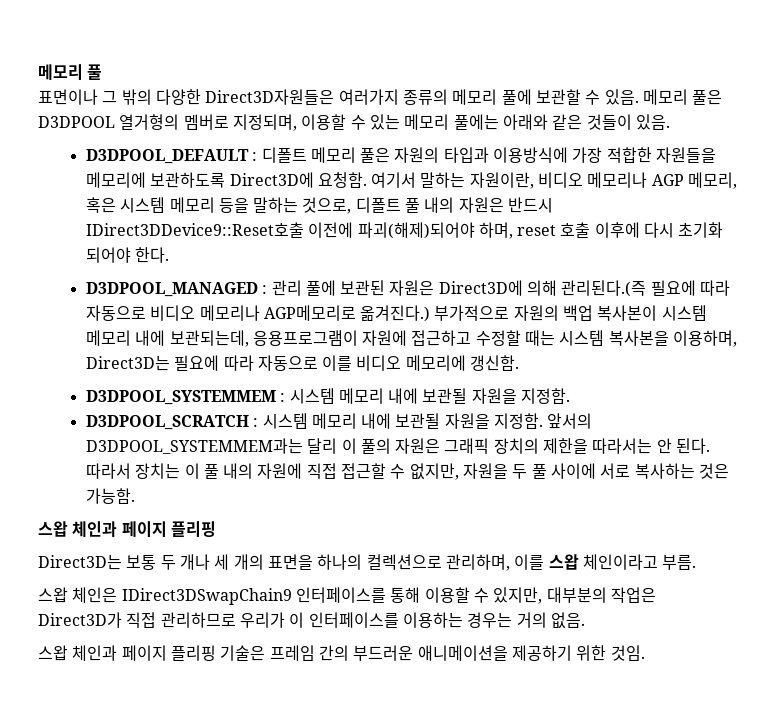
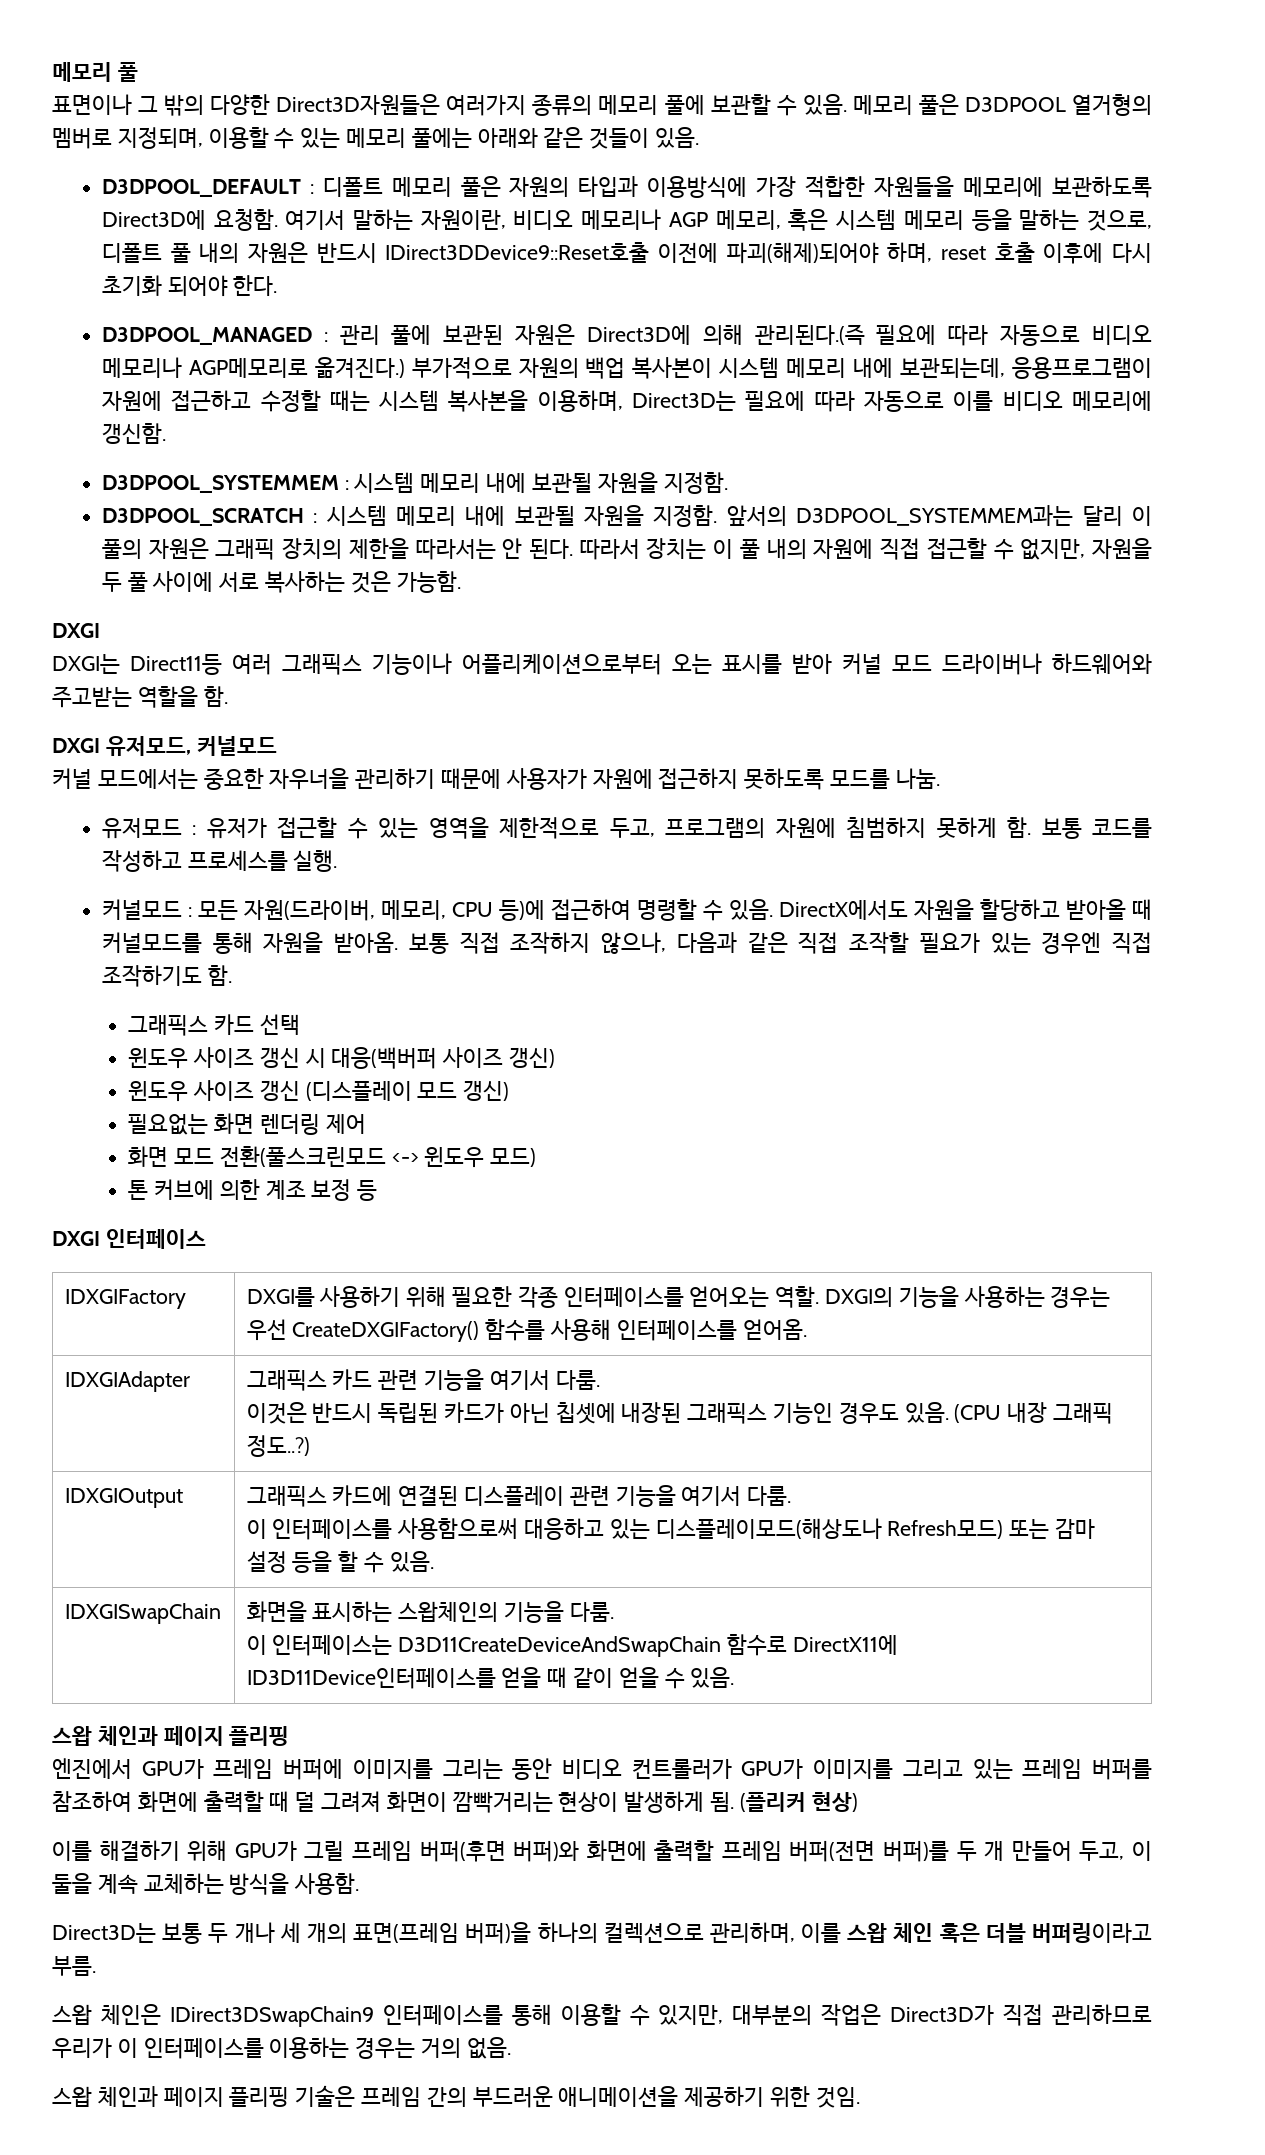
  따라서 장치는 이 풀 내의 자원에 직접 접근할 수 없지만, 자원을 두 풀 사이에 서로 복사하는 것은 가능함.
+ DXGI
+ DXGI는 Direct11등 여러 그래픽스 기능이나 어플리케이션으로부터 오는 표시를 받아 커널 모드 드라이버나 하드웨어와 주고받는 역할을 함.
+ DXGI 유저모드, 커널모드
+ 커널 모드에서는 중요한 자우너을 관리하기 때문에 사용자가 자원에 접근하지 못하도록 모드를 나눔.
+ 유저모드 : 유저가 접근할 수 있는 영역을 제한적으로 두고, 프로그램의 자원에 침범하지 못하게 함. 보통 코드를 작성하고 프로세스를 실행.
+ 커널모드 : 모든 자원(드라이버, 메모리, CPU 등)에 접근하여 명령할 수 있음. DirectX에서도 자원을 할당하고 받아올 때 커널모드를 통해 자원을 받아옴. 보통 직접 조작하지 않으나, 다음과 같은 직접 조작할 필요가 있는 경우엔 직접 조작하기도 함.
+ 그래픽스 카드 선택
+ 윈도우 사이즈 갱신 시 대응(백버퍼 사이즈 갱신)
+ 윈도우 사이즈 갱신 (디스플레이 모드 갱신)
+ 필요없는 화면 렌더링 제어
+ 화면 모드 전환(풀스크린모드 <-> 윈도우 모드)
+ 톤 커브에 의한 계조 보정 등
+ DXGI 인터페이스
+ IDXGIFactory | DXGI를 사용하기 위해 필요한 각종 인터페이스를 얻어오는 역할. DXGI의 기능을 사용하는 경우는 우선 CreateDXGIFactory() 함수를 사용해 인터페이스를 얻어옴.
+ IDXGIAdapter | 그래픽스 카드 관련 기능을 여기서 다룸.
+ 이것은 반드시 독립된 카드가 아닌 칩셋에 내장된 그래픽스 기능인 경우도 있음. (CPU 내장 그래픽 정도..?)
+ IDXGIOutput | 그래픽스 카드에 연결된 디스플레이 관련 기능을 여기서 다룸.
+ 이 인터페이스를 사용함으로써 대응하고 있는 디스플레이모드(해상도나 Refresh모드) 또는 감마 설정 등을 할 수 있음.
+ IDXGISwapChain | 화면을 표시하는 스왑체인의 기능을 다룸.
+ 이 인터페이스는 D3D11CreateDeviceAndSwapChain 함수로 DirectX11에 ID3D11Device인터페이스를 얻을 때 같이 얻을 수 있음.
  스왑 체인과 페이지 플리핑
+ 엔진에서 GPU가 프레임 버퍼에 이미지를 그리는 동안 비디오 컨트롤러가 GPU가 이미지를 그리고 있는 프레임 버퍼를 참조하여 화면에 출력할 때 덜 그려져 화면이 깜빡거리는 현상이 발생하게 됨. (플리커 현상)
+ 이를 해결하기 위해 GPU가 그릴 프레임 버퍼(후면 버퍼)와 화면에 출력할 프레임 버퍼(전면 버퍼)를 두 개 만들어 두고, 이 둘을 계속 교체하는 방식을 사용함.
- Direct3D는 보통 두 개나 세 개의 표면을 하나의 컬렉션으로 관리하며, 이를 스왑 체인이라고 부름.
+ Direct3D는 보통 두 개나 세 개의 표면(프레임 버퍼)을 하나의 컬렉션으로 관리하며, 이를 스왑 체인 혹은 더블 버퍼링이라고 부름.

